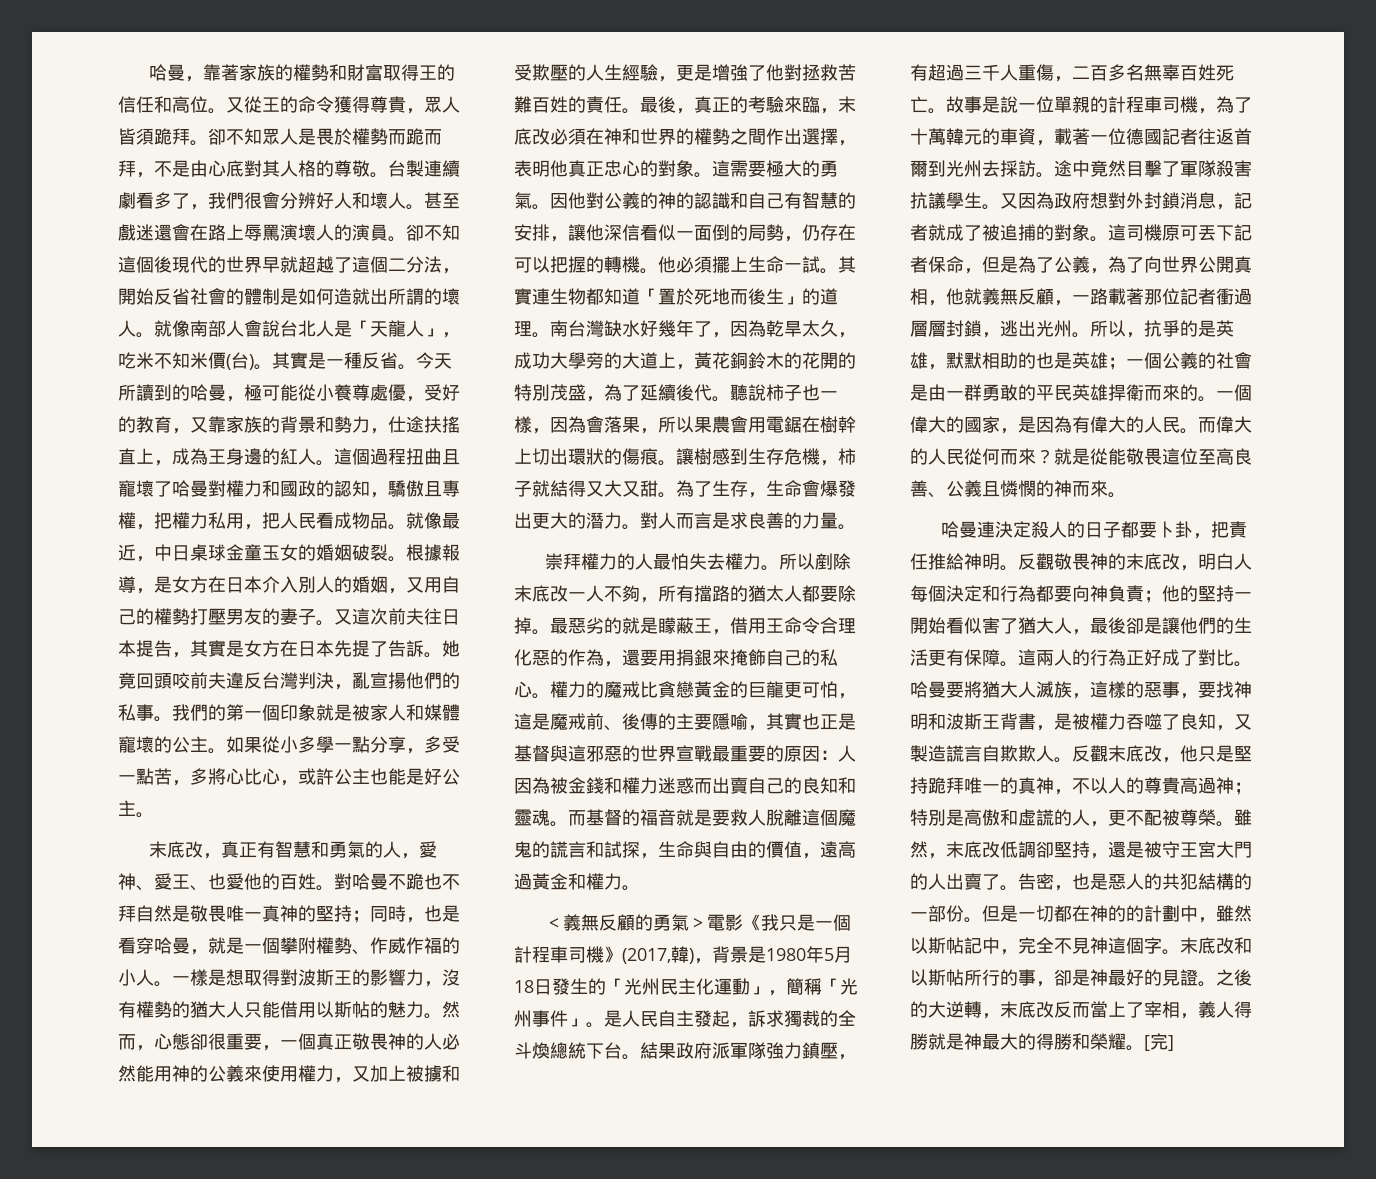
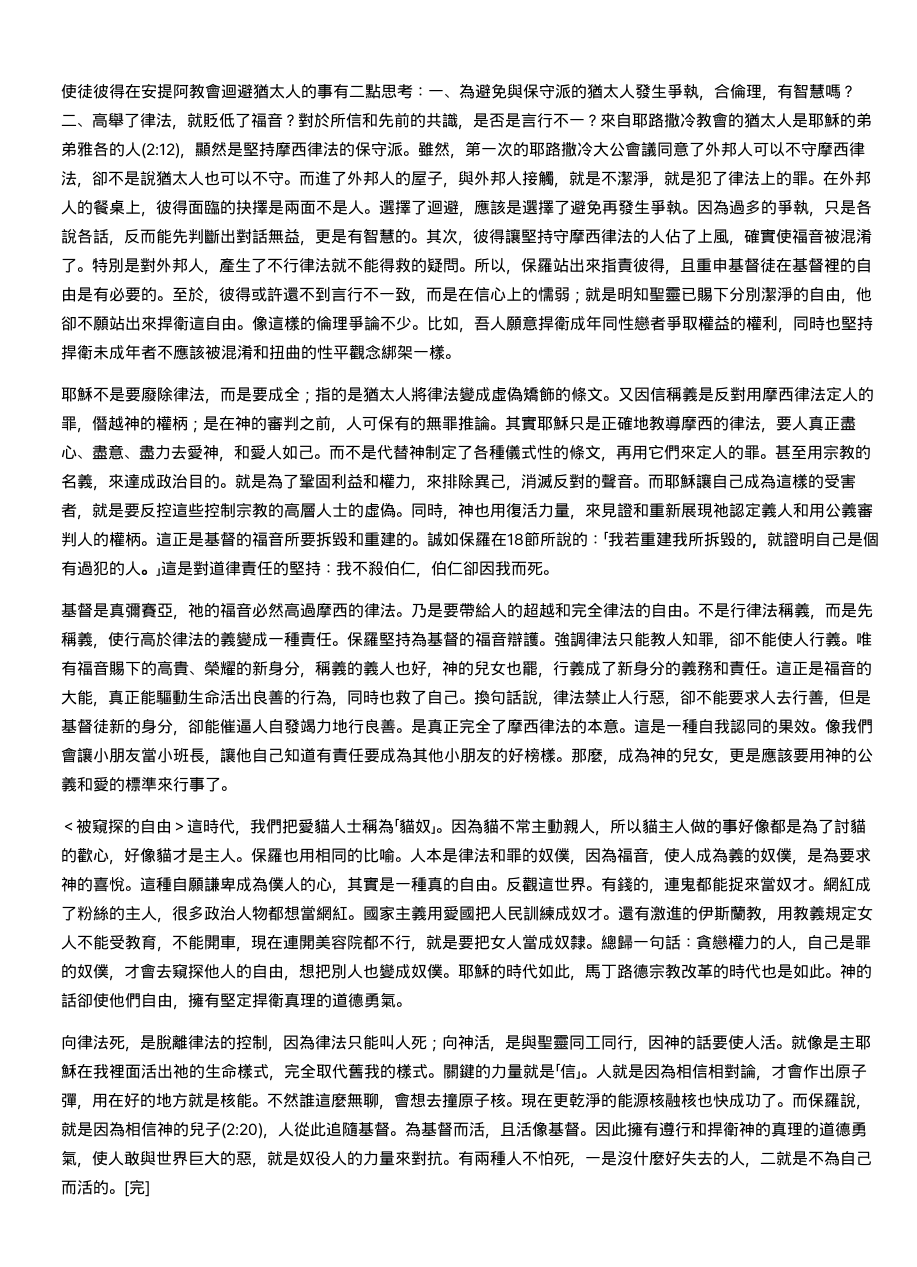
- 哈曼，靠著家族的權勢和財富取得王的信任和高位。又從王的命令獲得尊貴，眾人皆須跪拜。卻不知眾人是畏於權勢而跪而拜，不是由心底對其人格的尊敬。台製連續劇看多了，我們很會分辨好人和壞人。甚至戲迷還會在路上辱罵演壞人的演員。卻不知這個後現代的世界早就超越了這個二分法，開始反省社會的體制是如何造就出所謂的壞人。就像南部人會說台北人是「天龍人」，吃米不知米價(台)。其實是一種反省。今天所讀到的哈曼，極可能從小養尊處優，受好的教育，又靠家族的背景和勢力，仕途扶搖直上，成為王身邊的紅人。這個過程扭曲且寵壞了哈曼對權力和國政的認知，驕傲且專權，把權力私用，把人民看成物品。就像最近，中日桌球金童玉女的婚姻破裂。根據報導，是女方在日本介入別人的婚姻，又用自己的權勢打壓男友的妻子。又這次前夫往日本提告，其實是女方在日本先提了告訴。她竟回頭咬前夫違反台灣判決，亂宣揚他們的私事。我們的第一個印象就是被家人和媒體寵壞的公主。如果從小多學一點分享，多受一點苦，多將心比心，或許公主也能是好公主。
- 末底改，真正有智慧和勇氣的人，愛神、愛王、也愛他的百姓。對哈曼不跪也不拜自然是敬畏唯一真神的堅持；同時，也是看穿哈曼，就是一個攀附權勢、作威作福的小人。一樣是想取得對波斯王的影響力，沒有權勢的猶大人只能借用以斯帖的魅力。然而，心態卻很重要，一個真正敬畏神的人必然能用神的公義來使用權力，又加上被擄和受欺壓的人生經驗，更是增強了他對拯救苦難百姓的責任。最後，真正的考驗來臨，末底改必須在神和世界的權勢之間作出選擇，表明他真正忠心的對象。這需要極大的勇氣。因他對公義的神的認識和自己有智慧的安排，讓他深信看似一面倒的局勢，仍存在可以把握的轉機。他必須擺上生命一試。其實連生物都知道「置於死地而後生」的道理。南台灣缺水好幾年了，因為乾旱太久，成功大學旁的大道上，黃花銅鈴木的花開的特別茂盛，為了延續後代。聽說柿子也一樣，因為會落果，所以果農會用電鋸在樹幹上切出環狀的傷痕。讓樹感到生存危機，柿子就結得又大又甜。為了生存，生命會爆發出更大的潛力。對人而言是求良善的力量。
- 崇拜權力的人最怕失去權力。所以剷除末底改一人不夠，所有擋路的猶太人都要除掉。最惡劣的就是矇蔽王，借用王命令合理化惡的作為，還要用捐銀來掩飾自己的私心。權力的魔戒比貪戀黃金的巨龍更可怕，這是魔戒前、後傳的主要隱喻，其實也正是基督與這邪惡的世界宣戰最重要的原因：人因為被金錢和權力迷惑而出賣自己的良知和靈魂。而基督的福音就是要救人脫離這個魔鬼的謊言和試探，生命與自由的價值，遠高過黃金和權力。
- ＜義無反顧的勇氣＞電影《我只是一個計程車司機》(2017,韓)，背景是1980年5月18日發生的「光州民主化運動」，簡稱「光州事件」。是人民自主發起，訴求獨裁的全斗煥總統下台。結果政府派軍隊強力鎮壓，有超過三千人重傷，二百多名無辜百姓死亡。故事是說一位單親的計程車司機，為了十萬韓元的車資，載著一位德國記者往返首爾到光州去採訪。途中竟然目擊了軍隊殺害抗議學生。又因為政府想對外封鎖消息，記者就成了被追捕的對象。這司機原可丟下記者保命，但是為了公義，為了向世界公開真相，他就義無反顧，一路載著那位記者衝過層層封鎖，逃出光州。所以，抗爭的是英雄，默默相助的也是英雄；一個公義的社會是由一群勇敢的平民英雄捍衛而來的。一個偉大的國家，是因為有偉大的人民。而偉大的人民從何而來？就是從能敬畏這位至高良善、公義且憐憫的神而來。
- 哈曼連決定殺人的日子都要卜卦，把責任推給神明。反觀敬畏神的末底改，明白人每個決定和行為都要向神負責；他的堅持一開始看似害了猶大人，最後卻是讓他們的生活更有保障。這兩人的行為正好成了對比。哈曼要將猶大人滅族，這樣的惡事，要找神明和波斯王背書，是被權力吞噬了良知，又製造謊言自欺欺人。反觀末底改，他只是堅持跪拜唯一的真神，不以人的尊貴高過神；特別是高傲和虛謊的人，更不配被尊榮。雖然，末底改低調卻堅持，還是被守王宮大門的人出賣了。告密，也是惡人的共犯結構的一部份。但是一切都在神的的計劃中，雖然以斯帖記中，完全不見神這個字。末底改和以斯帖所行的事，卻是神最好的見證。之後的大逆轉，末底改反而當上了宰相，義人得勝就是神最大的得勝和榮耀。
+ 使徒彼得在安提阿教會迴避猶太人的事有二點思考：一、為避免與保守派的猶太人發生爭執，合倫理，有智慧嗎？二、高舉了律法，就貶低了福音？對於所信和先前的共識，是否是言行不一？來自耶路撒冷教會的猶太人是耶穌的弟弟雅各的人(2:12)，顯然是堅持摩西律法的保守派。雖然，第一次的耶路撒冷大公會議同意了外邦人可以不守摩西律法，卻不是說猶太人也可以不守。而進了外邦人的屋子，與外邦人接觸，就是不潔淨，就是犯了律法上的罪。在外邦人的餐桌上，彼得面臨的抉擇是兩面不是人。選擇了迴避，應該是選擇了避免再發生爭執。因為過多的爭執，只是各說各話，反而能先判斷出對話無益，更是有智慧的。其次，彼得讓堅持守摩西律法的人佔了上風，確實使福音被混淆了。特別是對外邦人，產生了不行律法就不能得救的疑問。所以，保羅站出來指責彼得，且重申基督徒在基督裡的自由是有必要的。至於，彼得或許還不到言行不一致，而是在信心上的懦弱；就是明知聖靈已賜下分別潔淨的自由，他卻不願站出來捍衛這自由。像這樣的倫理爭論不少。比如，吾人願意捍衛成年同性戀者爭取權益的權利，同時也堅持捍衛未成年者不應該被混淆和扭曲的性平觀念綁架一樣。
+ 耶穌不是要廢除律法，而是要成全；指的是猶太人將律法變成虛偽矯飾的條文。又因信稱義是反對用摩西律法定人的罪，僭越神的權柄；是在神的審判之前，人可保有的無罪推論。其實耶穌只是正確地教導摩西的律法，要人真正盡心、盡意、盡力去愛神，和愛人如己。而不是代替神制定了各種儀式性的條文，再用它們來定人的罪。甚至用宗教的名義，來達成政治目的。就是為了鞏固利益和權力，來排除異己，消滅反對的聲音。而耶穌讓自己成為這樣的受害者，就是要反控這些控制宗教的高層人士的虛偽。同時，神也用復活力量，來見證和重新展現祂認定義人和用公義審判人的權柄。這正是基督的福音所要拆毀和重建的。誠如保羅在18節所說的：「我若重建我所拆毀的，就證明自己是個有過犯的人。」這是對道律責任的堅持：我不殺伯仁，伯仁卻因我而死。
+ 基督是真彌賽亞，祂的福音必然高過摩西的律法。乃是要帶給人的超越和完全律法的自由。不是行律法稱義，而是先稱義，使行高於律法的義變成一種責任。保羅堅持為基督的福音辯護。強調律法只能教人知罪，卻不能使人行義。唯有福音賜下的高貴、榮耀的新身分，稱義的義人也好，神的兒女也罷，行義成了新身分的義務和責任。這正是福音的大能，真正能驅動生命活出良善的行為，同時也救了自己。換句話說，律法禁止人行惡，卻不能要求人去行善，但是基督徒新的身分，卻能催逼人自發竭力地行良善。是真正完全了摩西律法的本意。這是一種自我認同的果效。像我們會讓小朋友當小班長，讓他自己知道有責任要成為其他小朋友的好榜樣。那麼，成為神的兒女，更是應該要用神的公義和愛的標準來行事了。
+ ＜被窺探的自由＞這時代，我們把愛貓人士稱為「貓奴」。因為貓不常主動親人，所以貓主人做的事好像都是為了討貓的歡心，好像貓才是主人。保羅也用相同的比喻。人本是律法和罪的奴僕，因為福音，使人成為義的奴僕，是為要求神的喜悅。這種自願謙卑成為僕人的心，其實是一種真的自由。反觀這世界。有錢的，連鬼都能捉來當奴才。網紅成了粉絲的主人，很多政治人物都想當網紅。國家主義用愛國把人民訓練成奴才。還有激進的伊斯蘭教，用教義規定女人不能受教育，不能開車，現在連開美容院都不行，就是要把女人當成奴隸。總歸一句話：貪戀權力的人，自己是罪的奴僕，才會去窺探他人的自由，想把別人也變成奴僕。耶穌的時代如此，馬丁路德宗教改革的時代也是如此。神的話卻使他們自由，擁有堅定捍衛真理的道德勇氣。
+ 向律法死，是脫離律法的控制，因為律法只能叫人死；向神活，是與聖靈同工同行，因神的話要使人活。就像是主耶穌在我裡面活出祂的生命樣式，完全取代舊我的樣式。關鍵的力量就是「信」。人就是因為相信相對論，才會作出原子彈，用在好的地方就是核能。不然誰這麼無聊，會想去撞原子核。現在更乾淨的能源核融核也快成功了。而保羅說，就是因為相信神的兒子(2:20)，人從此追隨基督。為基督而活，且活像基督。因此擁有遵行和捍衛神的真理的道德勇氣，使人敢與世界巨大的惡，就是奴役人的力量來對抗。有兩種人不怕死，一是沒什麼好失去的人，二就是不為自己而活的。

